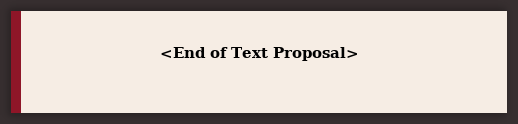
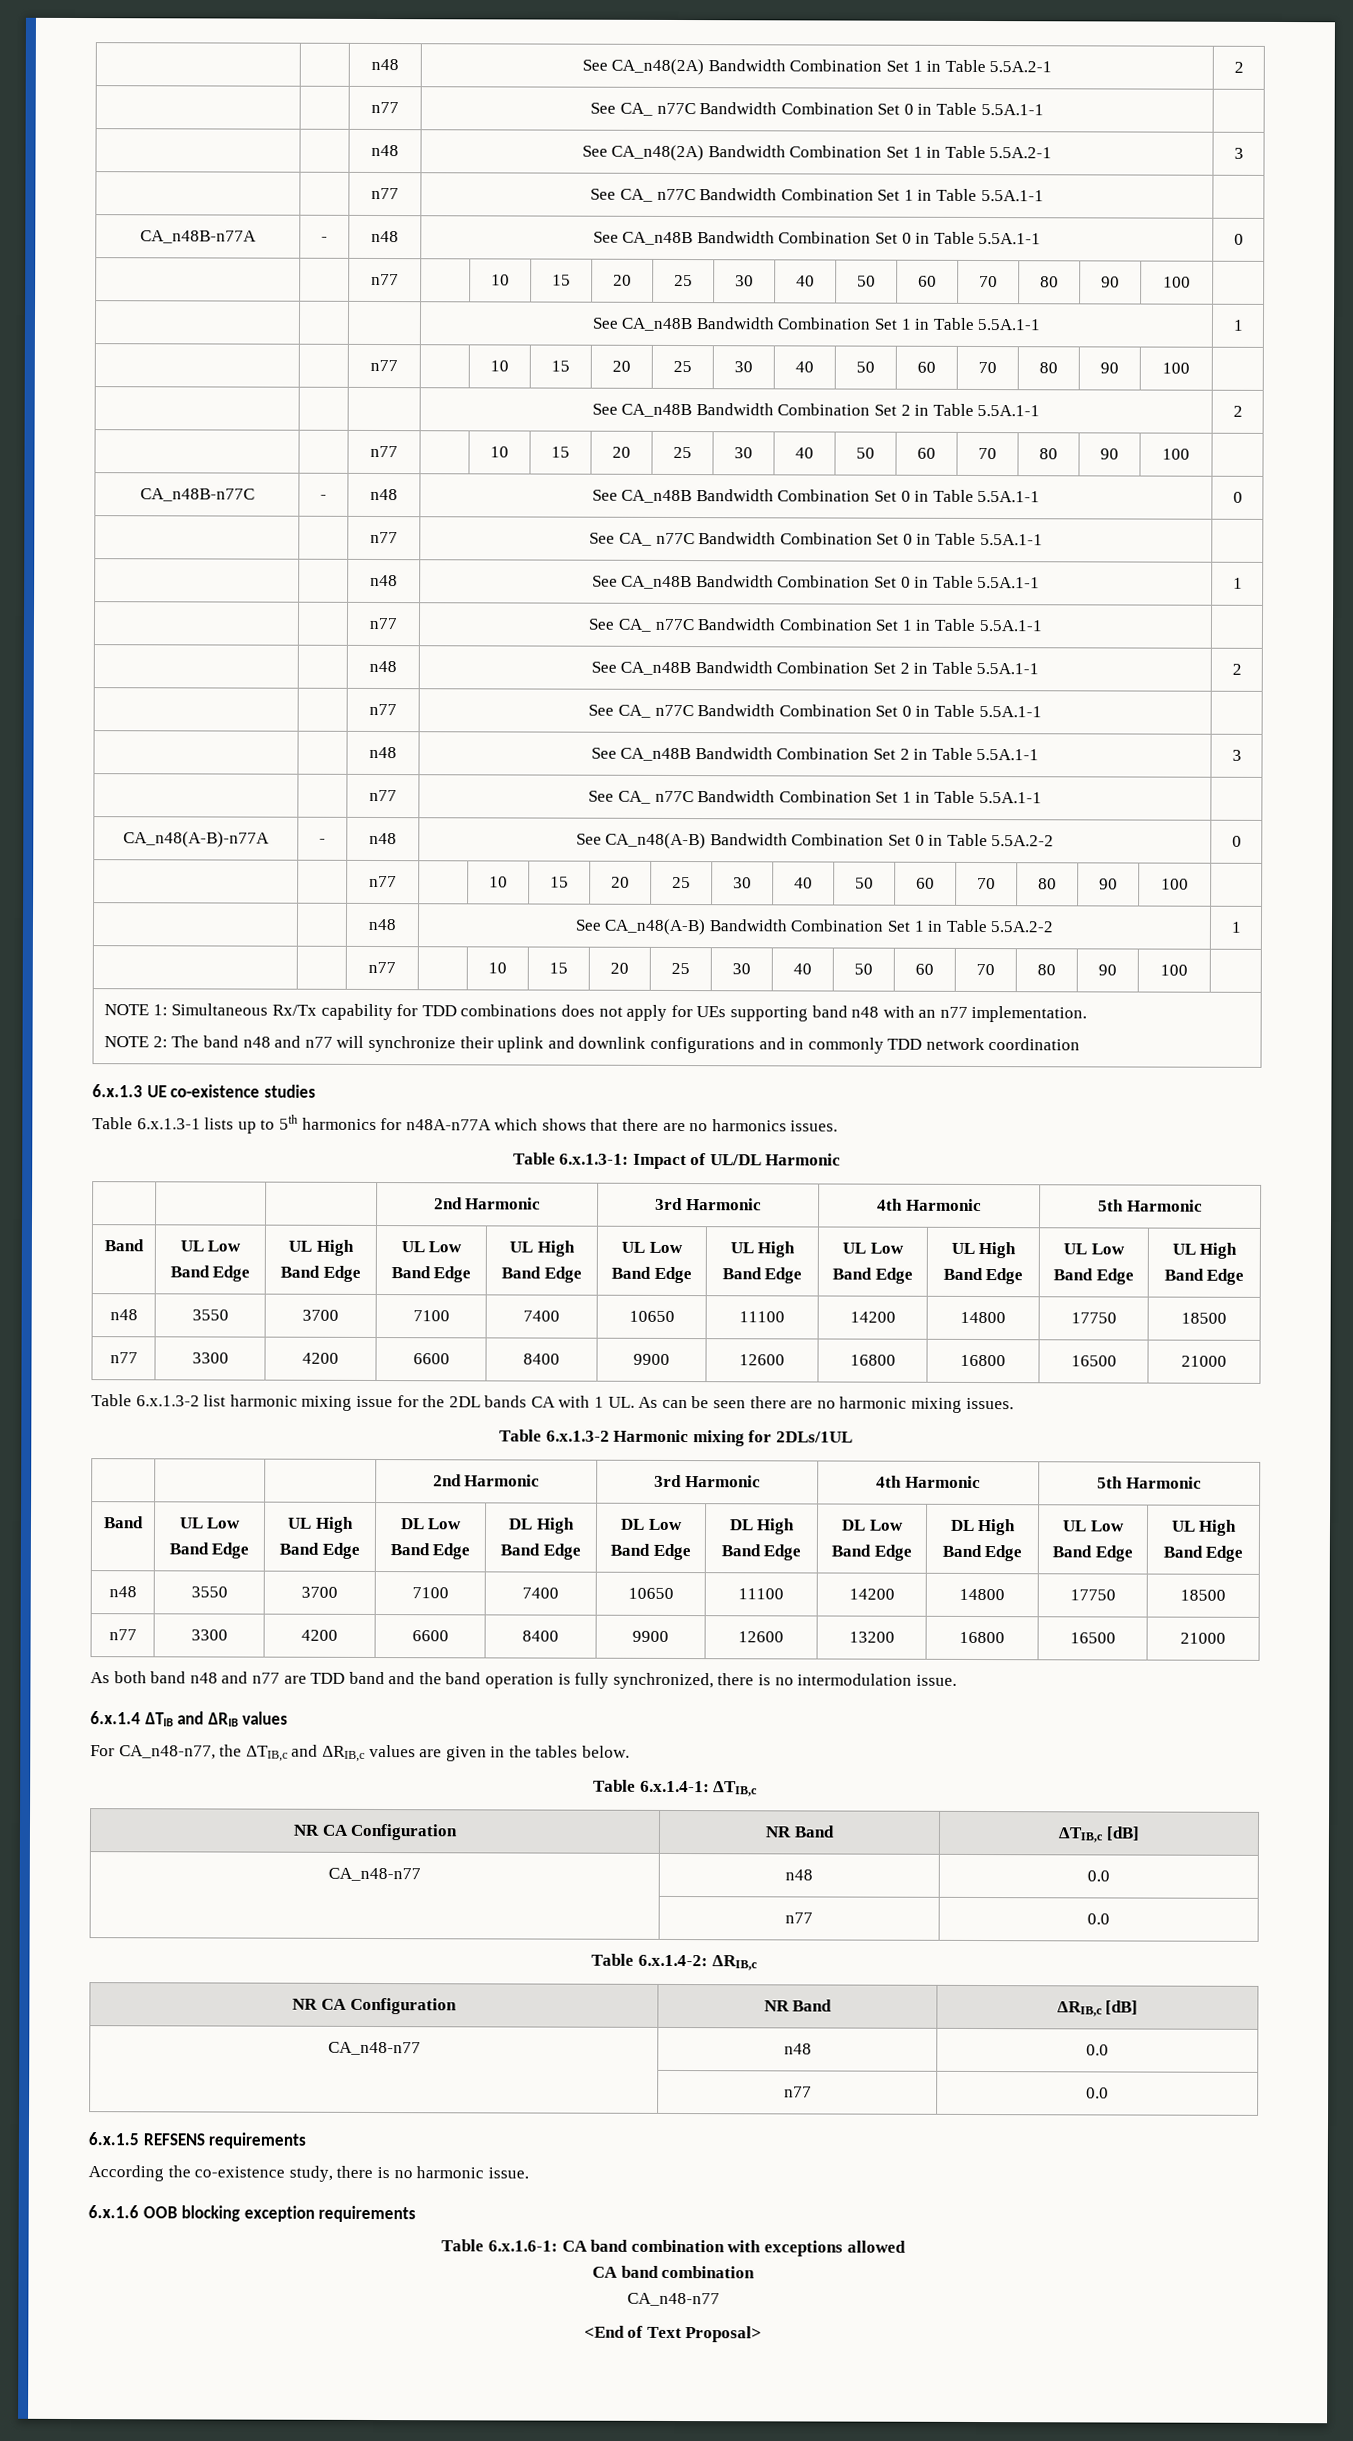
+ | | n48 | See CA_n48(2A) Bandwidth Combination Set 1 in Table 5.5A.2-1 | 2
+ | | n77 | See CA_ n77C Bandwidth Combination Set 0 in Table 5.5A.1-1 |
+ | | n48 | See CA_n48(2A) Bandwidth Combination Set 1 in Table 5.5A.2-1 | 3
+ | | n77 | See CA_ n77C Bandwidth Combination Set 1 in Table 5.5A.1-1 |
+ CA_n48B-n77A | - | n48 | See CA_n48B Bandwidth Combination Set 0 in Table 5.5A.1-1 | 0
+ | | n77 | | 10 | 15 | 20 | 25 | 30 | 40 | 50 | 60 | 70 | 80 | 90 | 100 |
+ | | | See CA_n48B Bandwidth Combination Set 1 in Table 5.5A.1-1 | 1
+ | | n77 | | 10 | 15 | 20 | 25 | 30 | 40 | 50 | 60 | 70 | 80 | 90 | 100 |
+ | | | See CA_n48B Bandwidth Combination Set 2 in Table 5.5A.1-1 | 2
+ | | n77 | | 10 | 15 | 20 | 25 | 30 | 40 | 50 | 60 | 70 | 80 | 90 | 100 |
+ CA_n48B-n77C | - | n48 | See CA_n48B Bandwidth Combination Set 0 in Table 5.5A.1-1 | 0
+ | | n77 | See CA_ n77C Bandwidth Combination Set 0 in Table 5.5A.1-1 |
+ | | n48 | See CA_n48B Bandwidth Combination Set 0 in Table 5.5A.1-1 | 1
+ | | n77 | See CA_ n77C Bandwidth Combination Set 1 in Table 5.5A.1-1 |
+ | | n48 | See CA_n48B Bandwidth Combination Set 2 in Table 5.5A.1-1 | 2
+ | | n77 | See CA_ n77C Bandwidth Combination Set 0 in Table 5.5A.1-1 |
+ | | n48 | See CA_n48B Bandwidth Combination Set 2 in Table 5.5A.1-1 | 3
+ | | n77 | See CA_ n77C Bandwidth Combination Set 1 in Table 5.5A.1-1 |
+ CA_n48(A-B)-n77A | - | n48 | See CA_n48(A-B) Bandwidth Combination Set 0 in Table 5.5A.2-2 | 0
+ | | n77 | | 10 | 15 | 20 | 25 | 30 | 40 | 50 | 60 | 70 | 80 | 90 | 100 |
+ | | n48 | See CA_n48(A-B) Bandwidth Combination Set 1 in Table 5.5A.2-2 | 1
+ | | n77 | | 10 | 15 | 20 | 25 | 30 | 40 | 50 | 60 | 70 | 80 | 90 | 100 |
+ NOTE 1: Simultaneous Rx/Tx capability for TDD combinations does not apply for UEs supporting band n48 with an n77 implementation.
+ NOTE 2: The band n48 and n77 will synchronize their uplink and downlink configurations and in commonly TDD network coordination
+ 6.x.1.3 UE co-existence studies
+ Table 6.x.1.3-1 lists up to 5th harmonics for n48A-n77A which shows that there are no harmonics issues.
+ Table 6.x.1.3-1: Impact of UL/DL Harmonic
+ | | | 2nd Harmonic | 3rd Harmonic | 4th Harmonic | 5th Harmonic
+ Band | UL Low Band Edge | UL High Band Edge | UL Low Band Edge | UL High Band Edge | UL Low Band Edge | UL High Band Edge | UL Low Band Edge | UL High Band Edge | UL Low Band Edge | UL High Band Edge
+ n48 | 3550 | 3700 | 7100 | 7400 | 10650 | 11100 | 14200 | 14800 | 17750 | 18500
+ n77 | 3300 | 4200 | 6600 | 8400 | 9900 | 12600 | 16800 | 16800 | 16500 | 21000
+ Table 6.x.1.3-2 list harmonic mixing issue for the 2DL bands CA with 1 UL. As can be seen there are no harmonic mixing issues.
+ Table 6.x.1.3-2 Harmonic mixing for 2DLs/1UL
+ | | | 2nd Harmonic | 3rd Harmonic | 4th Harmonic | 5th Harmonic
+ Band | UL Low Band Edge | UL High Band Edge | DL Low Band Edge | DL High Band Edge | DL Low Band Edge | DL High Band Edge | DL Low Band Edge | DL High Band Edge | UL Low Band Edge | UL High Band Edge
+ n48 | 3550 | 3700 | 7100 | 7400 | 10650 | 11100 | 14200 | 14800 | 17750 | 18500
+ n77 | 3300 | 4200 | 6600 | 8400 | 9900 | 12600 | 13200 | 16800 | 16500 | 21000
+ As both band n48 and n77 are TDD band and the band operation is fully synchronized, there is no intermodulation issue.
+ 6.x.1.4 ∆TIB and ∆RIB values
+ For CA_n48-n77, the ΔTIB,c and ΔRIB,c values are given in the tables below.
+ Table 6.x.1.4-1: ΔTIB,c
+ NR CA Configuration | NR Band | ΔTIB,c [dB]
+ CA_n48-n77 | n48 | 0.0
+ | n77 | 0.0
+ Table 6.x.1.4-2: ΔRIB,c
+ NR CA Configuration | NR Band | ΔRIB,c [dB]
+ CA_n48-n77 | n48 | 0.0
+ | n77 | 0.0
+ 6.x.1.5 REFSENS requirements
+ According the co-existence study, there is no harmonic issue.
+ 6.x.1.6 OOB blocking exception requirements
+ Table 6.x.1.6-1: CA band combination with exceptions allowed
+ CA band combination
+ CA_n48-n77

